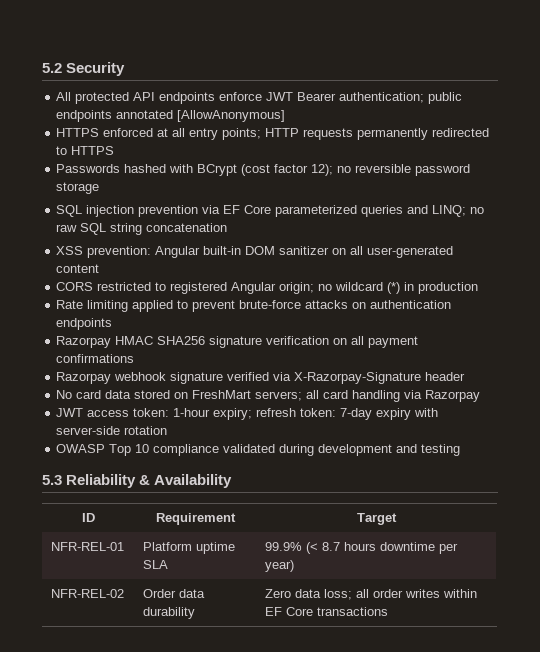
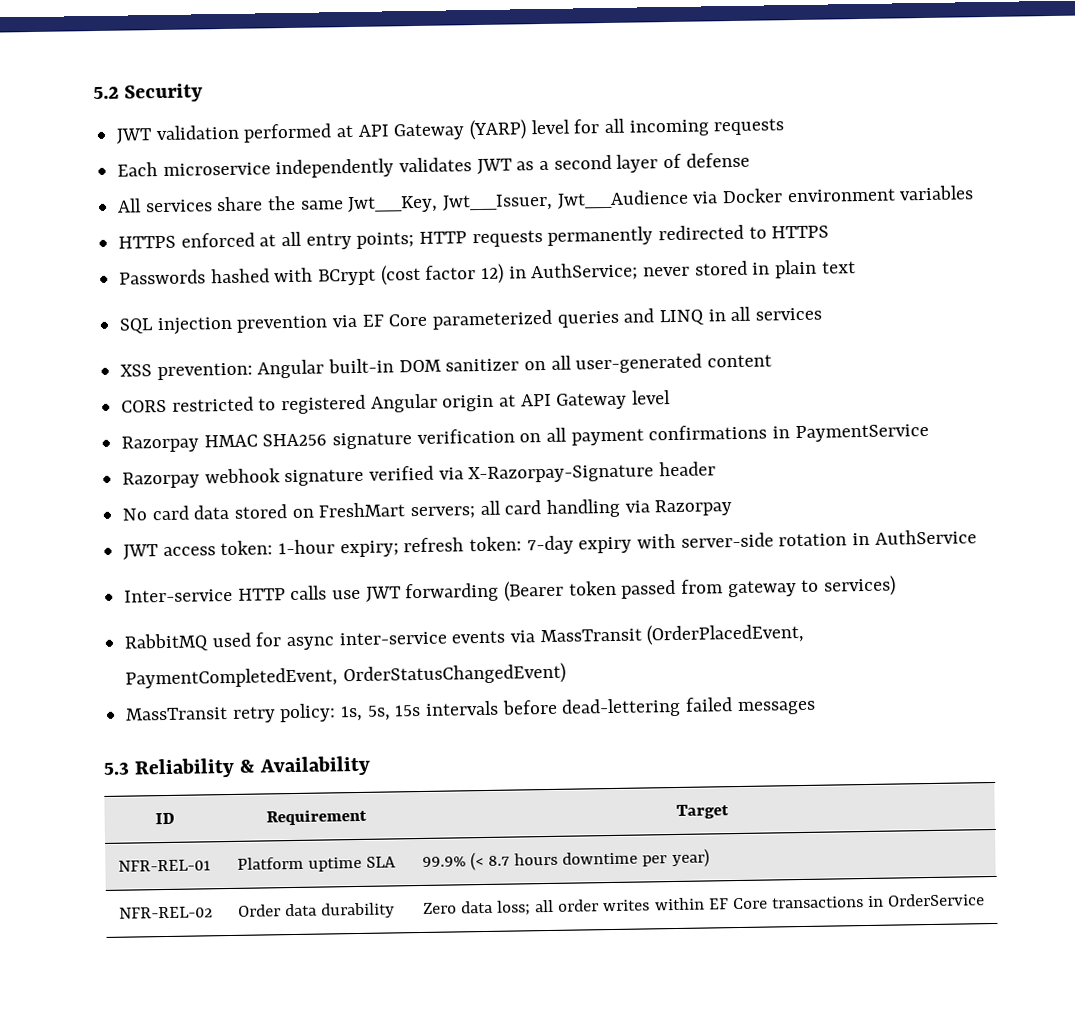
- All protected API endpoints enforce JWT Bearer authentication; public endpoints annotated [AllowAnonymous]
+ JWT validation performed at API Gateway (YARP) level for all incoming requests
+ Each microservice independently validates JWT as a second layer of defense
+ All services share the same Jwt__Key, Jwt__Issuer, Jwt__Audience via Docker environment variables
- Passwords hashed with BCrypt (cost factor 12); no reversible password storage
+ Passwords hashed with BCrypt (cost factor 12) in AuthService; never stored in plain text
- SQL injection prevention via EF Core parameterized queries and LINQ; no raw SQL string concatenation
+ SQL injection prevention via EF Core parameterized queries and LINQ in all services
- CORS restricted to registered Angular origin; no wildcard (*) in production
- Rate limiting applied to prevent brute-force attacks on authentication endpoints
+ CORS restricted to registered Angular origin at API Gateway level
- Razorpay HMAC SHA256 signature verification on all payment confirmations
+ Razorpay HMAC SHA256 signature verification on all payment confirmations in PaymentService
- JWT access token: 1-hour expiry; refresh token: 7-day expiry with server-side rotation
- OWASP Top 10 compliance validated during development and testing
+ JWT access token: 1-hour expiry; refresh token: 7-day expiry with server-side rotation in AuthService
+ Inter-service HTTP calls use JWT forwarding (Bearer token passed from gateway to services)
+ RabbitMQ used for async inter-service events via MassTransit (OrderPlacedEvent, PaymentCompletedEvent, OrderStatusChangedEvent)
+ MassTransit retry policy: 1s, 5s, 15s intervals before dead-lettering failed messages
- NFR-REL-02 | Order data durability | Zero data loss; all order writes within EF Core transactions
+ NFR-REL-02 | Order data durability | Zero data loss; all order writes within EF Core transactions in OrderService

